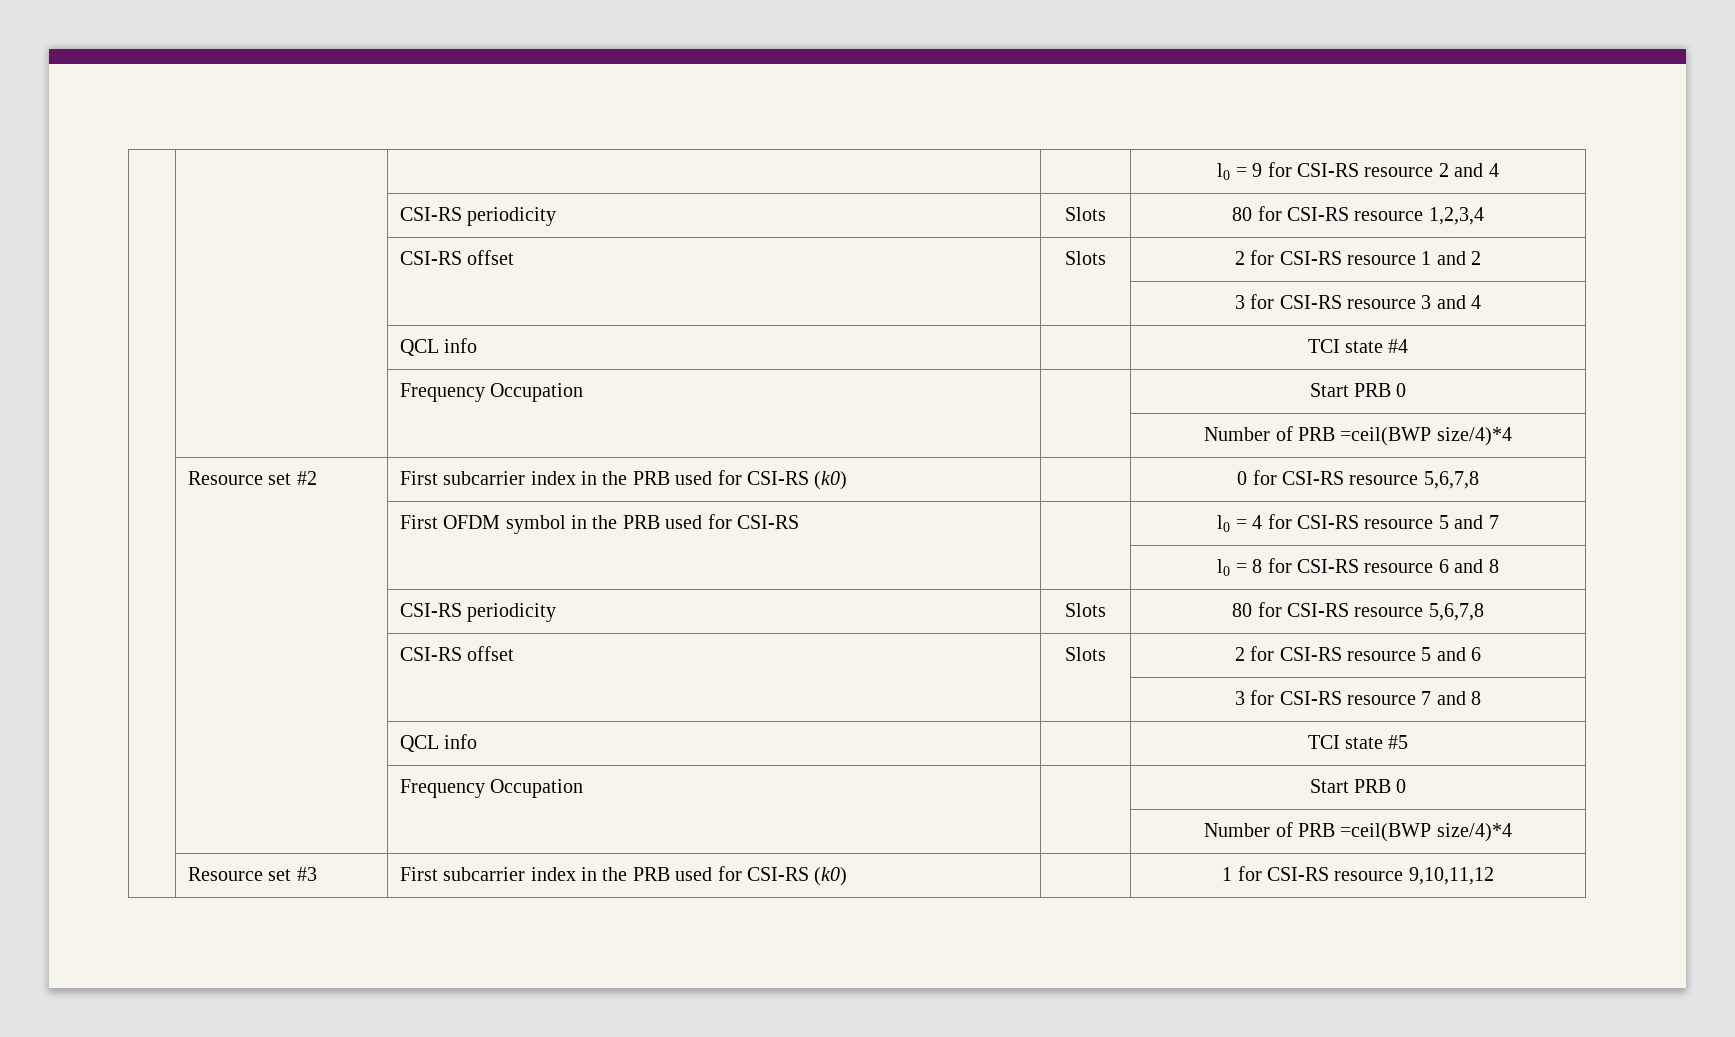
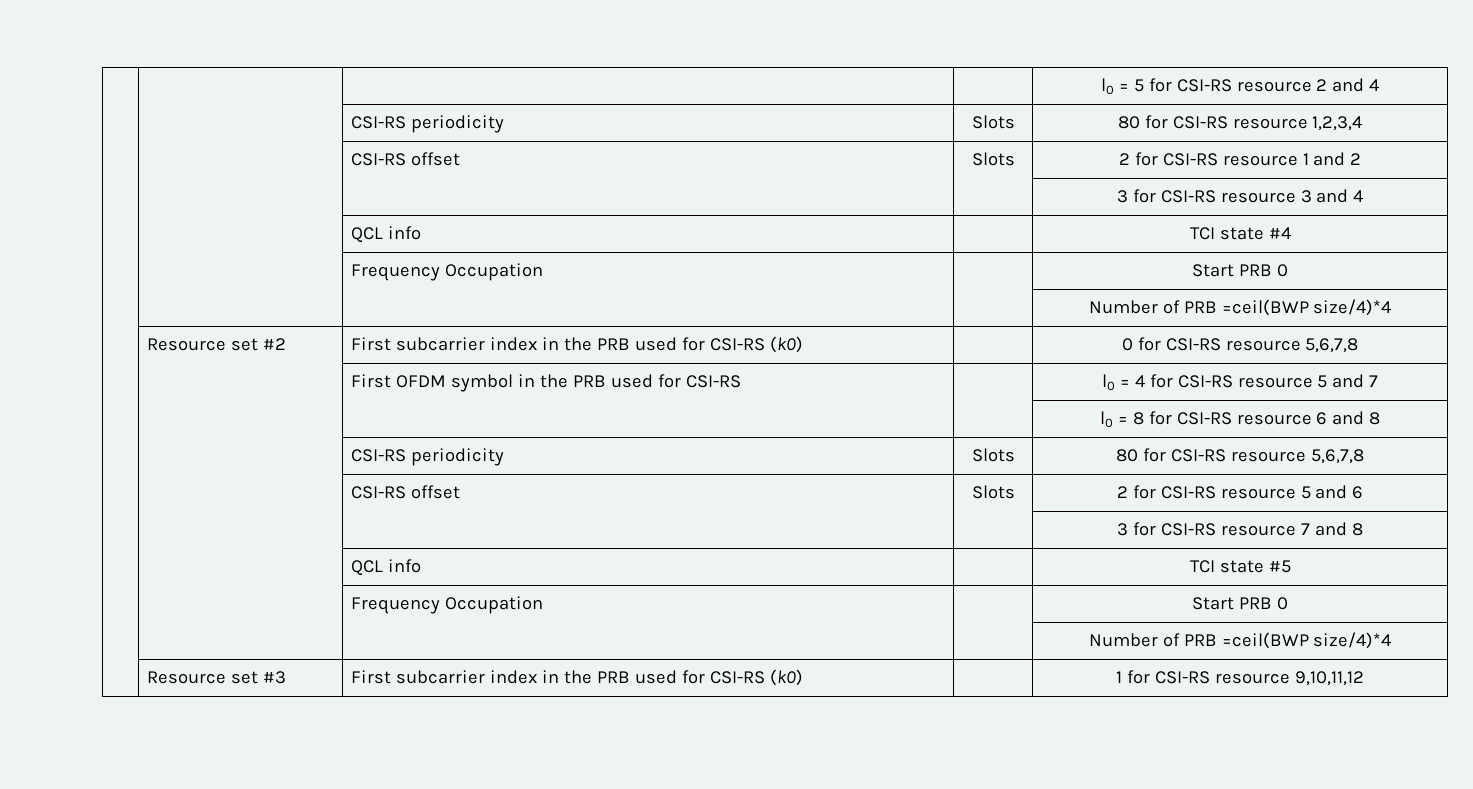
- | | | | l0 = 9 for CSI-RS resource 2 and 4
+ | | | | l0 = 5 for CSI-RS resource 2 and 4

